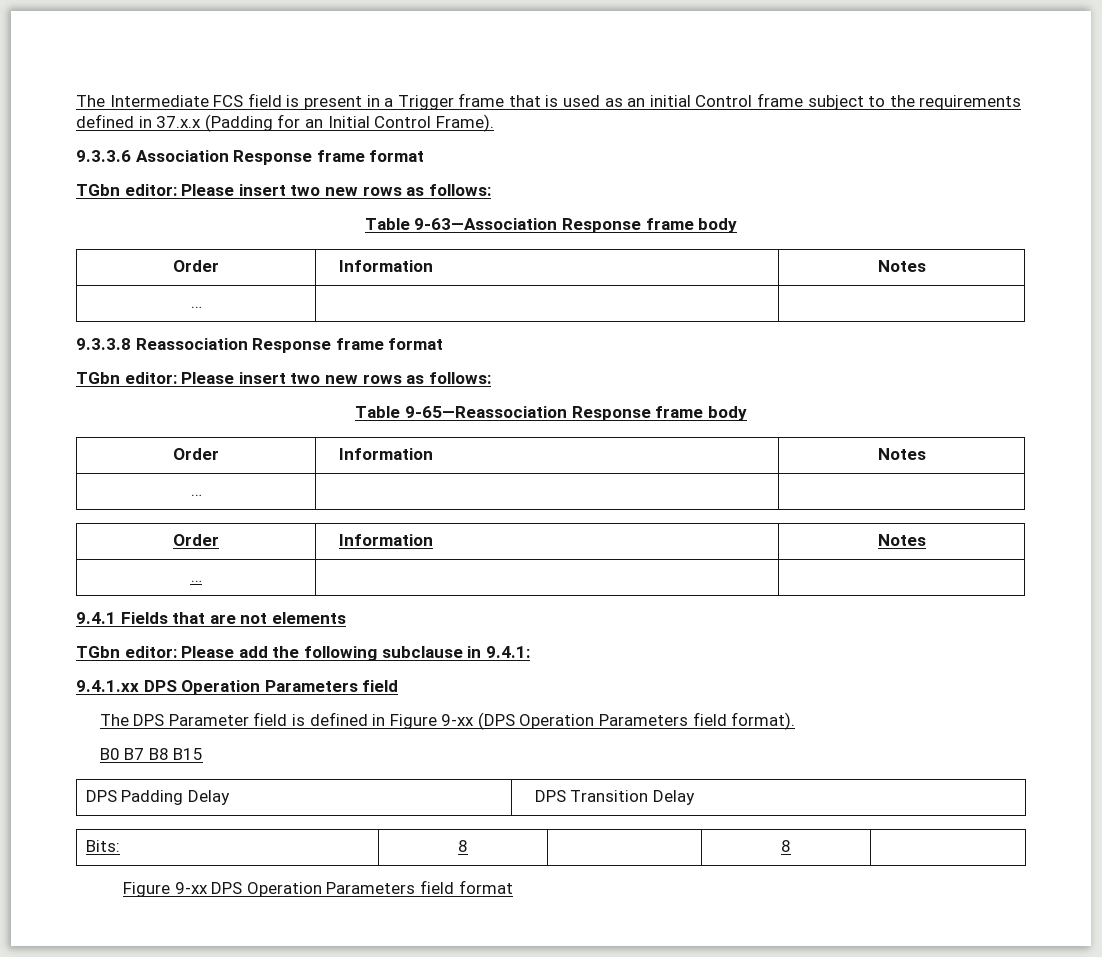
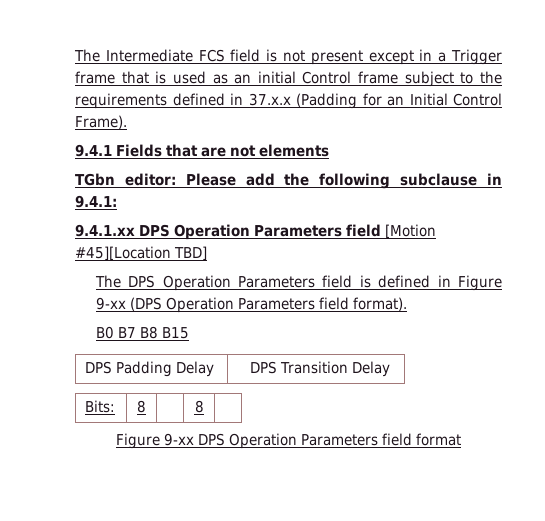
- The Intermediate FCS field is present in a Trigger frame that is used as an initial Control frame subject to the requirements defined in 37.x.x (Padding for an Initial Control Frame).
+ The Intermediate FCS field is not present except in a Trigger frame that is used as an initial Control frame subject to the requirements defined in 37.x.x (Padding for an Initial Control Frame).
- 9.3.3.6 Association Response frame format
- TGbn editor: Please insert two new rows as follows:
- Table 9-63—Association Response frame body
- Order | Information | Notes
- … | |
- 9.3.3.8 Reassociation Response frame format
- TGbn editor: Please insert two new rows as follows:
- Table 9-65—Reassociation Response frame body
- Order | Information | Notes
- … | |
- Order | Information | Notes
- … | |
- 9.4.1.xx DPS Operation Parameters field
+ 9.4.1.xx DPS Operation Parameters field [Motion #45][Location TBD]
- The DPS Parameter field is defined in Figure 9-xx (DPS Operation Parameters field format).
+ The DPS Operation Parameters field is defined in Figure 9-xx (DPS Operation Parameters field format).

